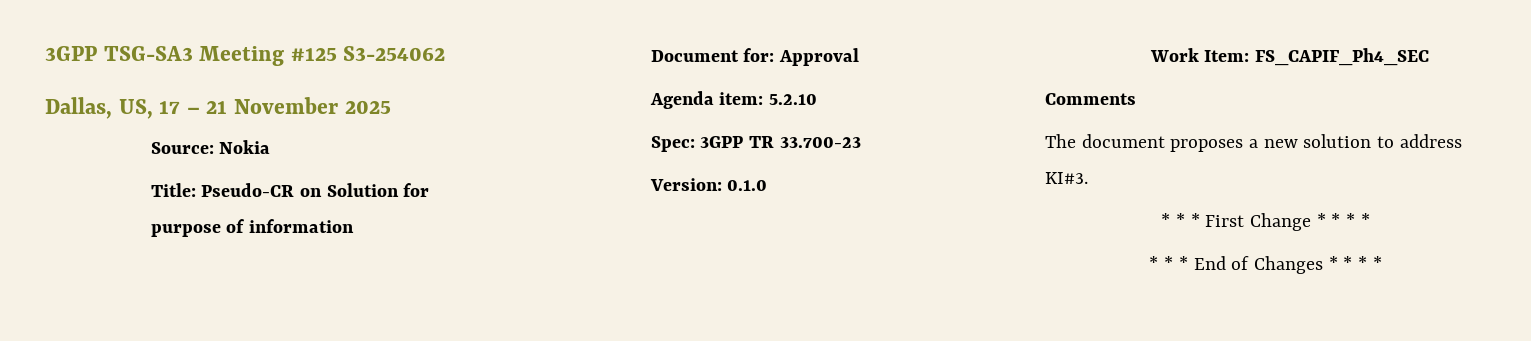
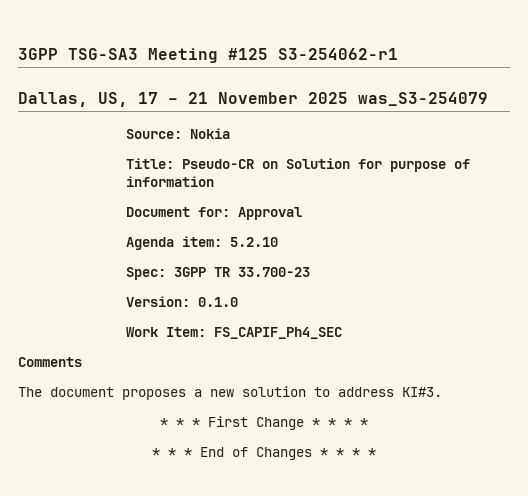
- 3GPP TSG-SA3 Meeting #125 S3-254062
+ 3GPP TSG-SA3 Meeting #125 S3-254062-r1
- Dallas, US, 17 – 21 November 2025
+ Dallas, US, 17 – 21 November 2025 was_S3-254079

